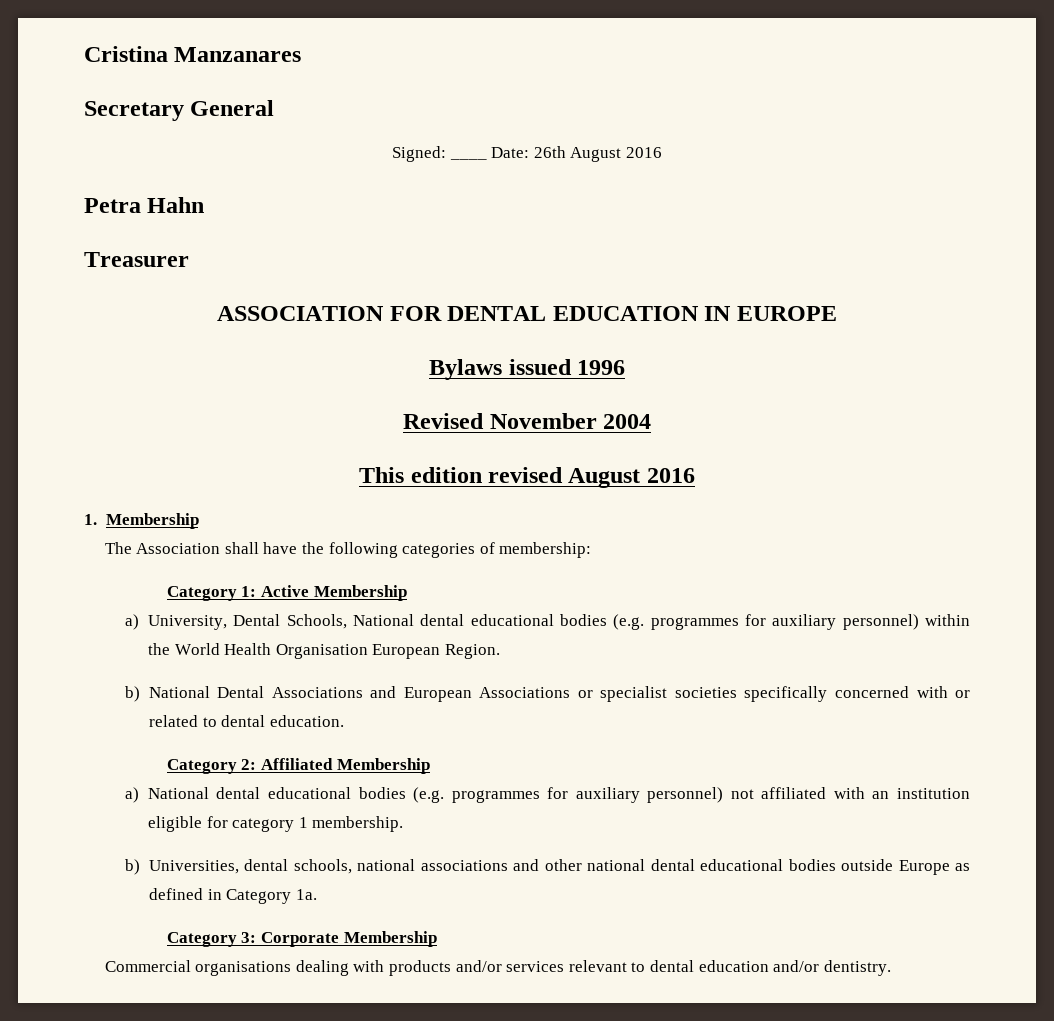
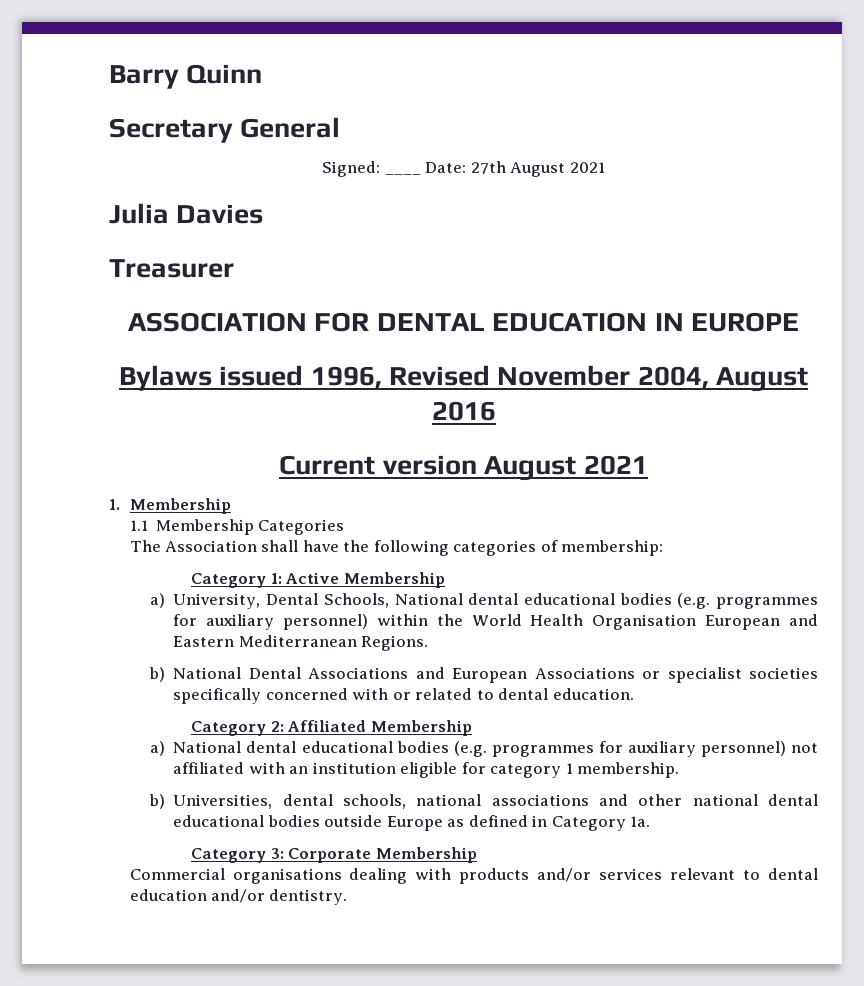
- Cristina Manzanares
+ Barry Quinn
- Signed: ____ Date: 26th August 2016
- Petra Hahn
+ Signed: ____ Date: 27th August 2021
+ Julia Davies
- Bylaws issued 1996
- Revised November 2004
- This edition revised August 2016
+ Bylaws issued 1996, Revised November 2004, August 2016
+ Current version August 2021
+ 1.1 Membership Categories
- a) University, Dental Schools, National dental educational bodies (e.g. programmes for auxiliary personnel) within the World Health Organisation European Region.
+ a) University, Dental Schools, National dental educational bodies (e.g. programmes for auxiliary personnel) within the World Health Organisation European and Eastern Mediterranean Regions.

